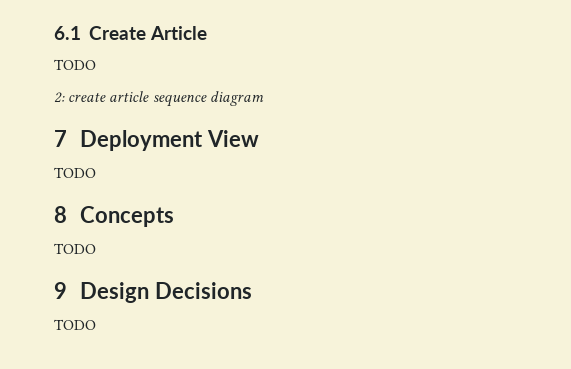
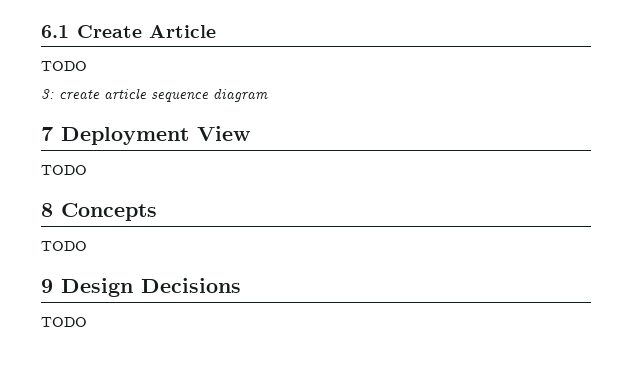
- 2: create article sequence diagram
+ 3: create article sequence diagram

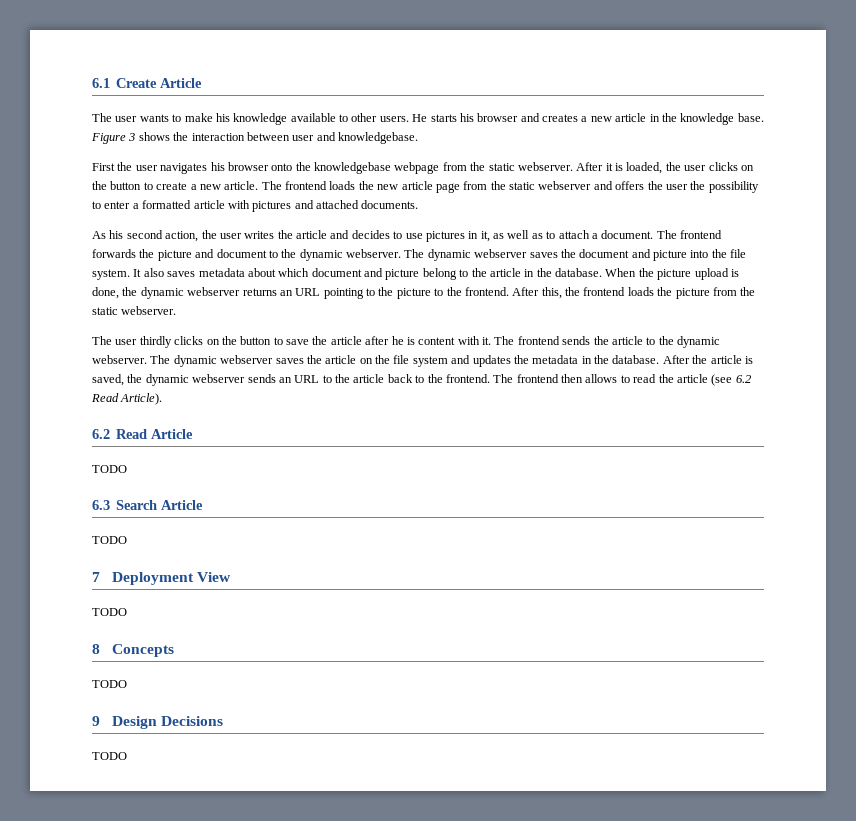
  6.1 Create Article
+ The user wants to make his knowledge available to other users. He starts his browser and creates a new article in the knowledge base. Figure 3 shows the interaction between user and knowledgebase.
+ First the user navigates his browser onto the knowledgebase webpage from the static webserver. After it is loaded, the user clicks on the button to create a new article. The frontend loads the new article page from the static webserver and offers the user the possibility to enter a formatted article with pictures and attached documents.
+ As his second action, the user writes the article and decides to use pictures in it, as well as to attach a document. The frontend forwards the picture and document to the dynamic webserver. The dynamic webserver saves the document and picture into the file system. It also saves metadata about which document and picture belong to the article in the database. When the picture upload is done, the dynamic webserver returns an URL pointing to the picture to the frontend. After this, the frontend loads the picture from the static webserver.
+ The user thirdly clicks on the button to save the article after he is content with it. The frontend sends the article to the dynamic webserver. The dynamic webserver saves the article on the file system and updates the metadata in the database. After the article is saved, the dynamic webserver sends an URL to the article back to the frontend. The frontend then allows to read the article (see 6.2 Read Article).
+ 6.2 Read Article
  TODO
- 3: create article sequence diagram
+ 6.3 Search Article
+ TODO

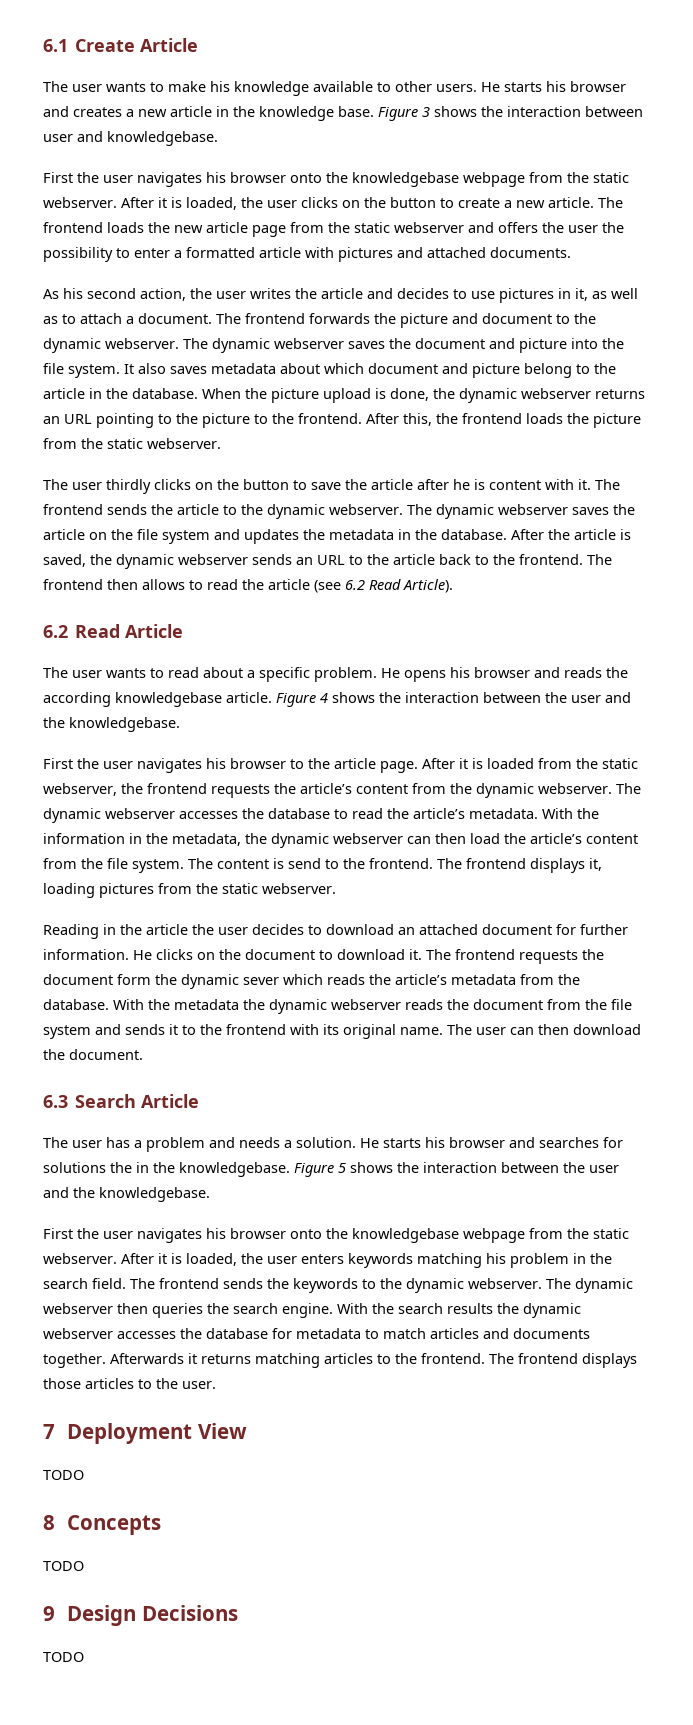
  6.2 Read Article
- TODO
+ The user wants to read about a specific problem. He opens his browser and reads the according knowledgebase article. Figure 4 shows the interaction between the user and the knowledgebase.
+ First the user navigates his browser to the article page. After it is loaded from the static webserver, the frontend requests the article’s content from the dynamic webserver. The dynamic webserver accesses the database to read the article’s metadata. With the information in the metadata, the dynamic webserver can then load the article’s content from the file system. The content is send to the frontend. The frontend displays it, loading pictures from the static webserver.
+ Reading in the article the user decides to download an attached document for further information. He clicks on the document to download it. The frontend requests the document form the dynamic sever which reads the article’s metadata from the database. With the metadata the dynamic webserver reads the document from the file system and sends it to the frontend with its original name. The user can then download the document.
  6.3 Search Article
- TODO
+ The user has a problem and needs a solution. He starts his browser and searches for solutions the in the knowledgebase. Figure 5 shows the interaction between the user and the knowledgebase.
+ First the user navigates his browser onto the knowledgebase webpage from the static webserver. After it is loaded, the user enters keywords matching his problem in the search field. The frontend sends the keywords to the dynamic webserver. The dynamic webserver then queries the search engine. With the search results the dynamic webserver accesses the database for metadata to match articles and documents together. Afterwards it returns matching articles to the frontend. The frontend displays those articles to the user.

